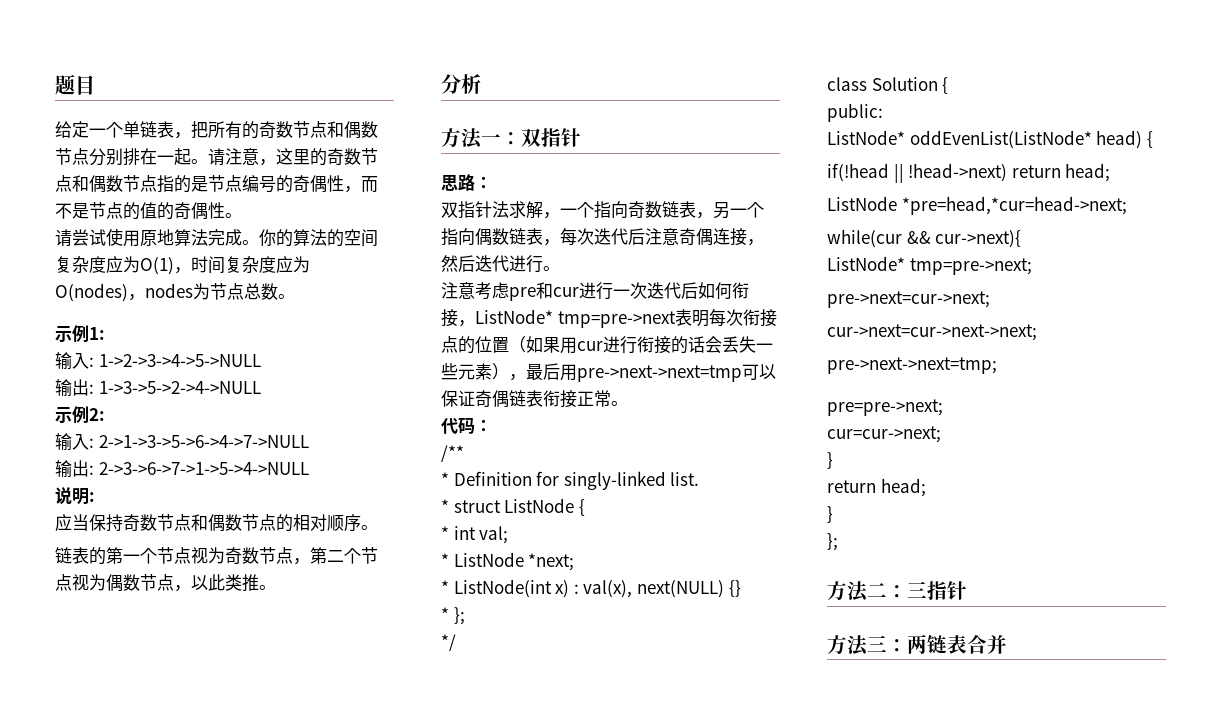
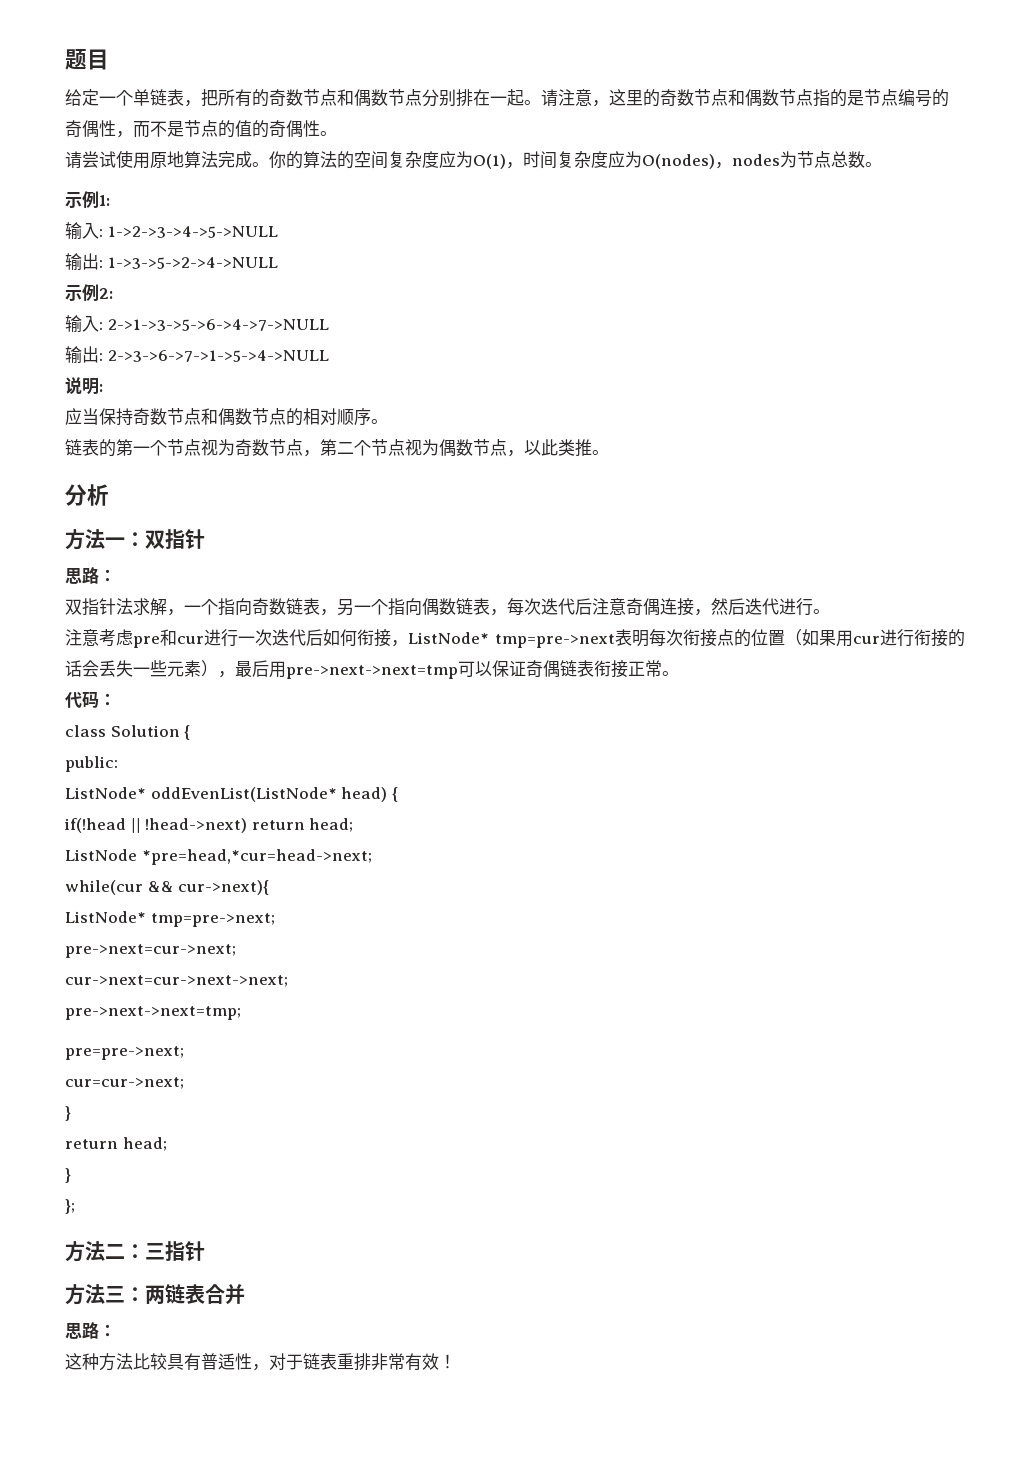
- /**
- * Definition for singly-linked list.
- * struct ListNode {
- * int val;
- * ListNode *next;
- * ListNode(int x) : val(x), next(NULL) {}
- * };
- */
  方法三：两链表合并
+ 思路：
+ 这种方法比较具有普适性，对于链表重排非常有效！

